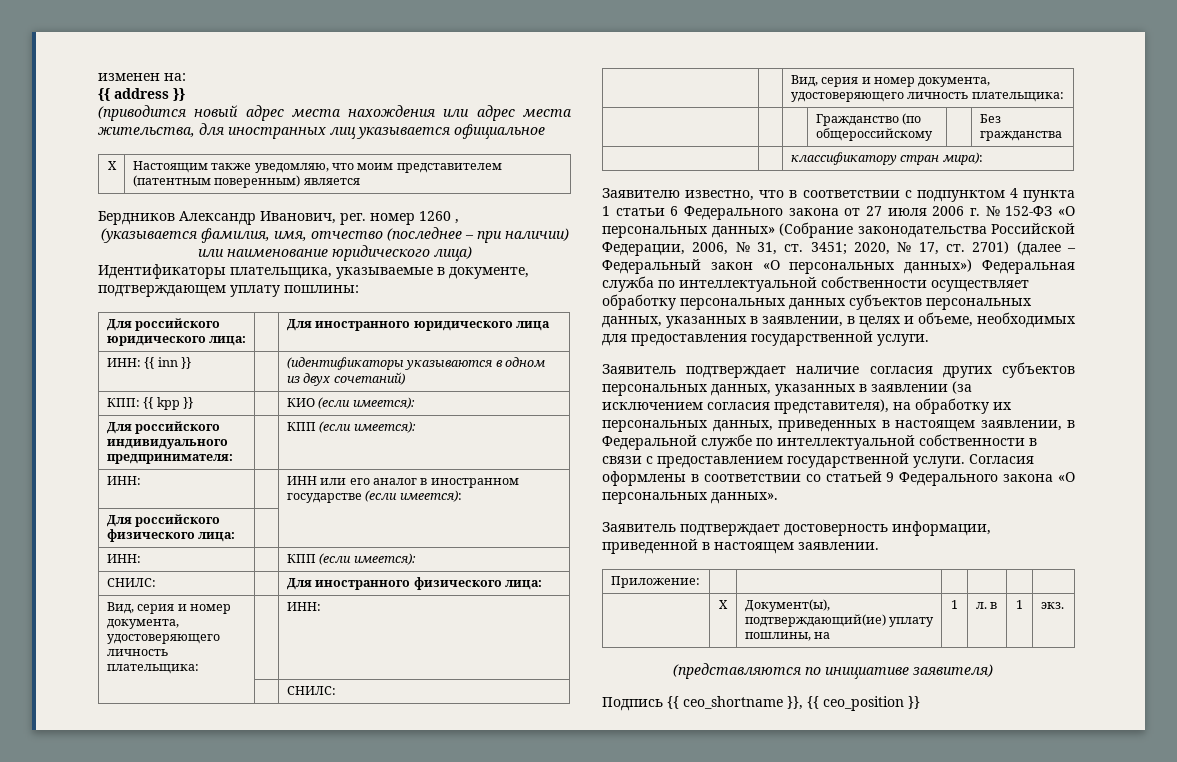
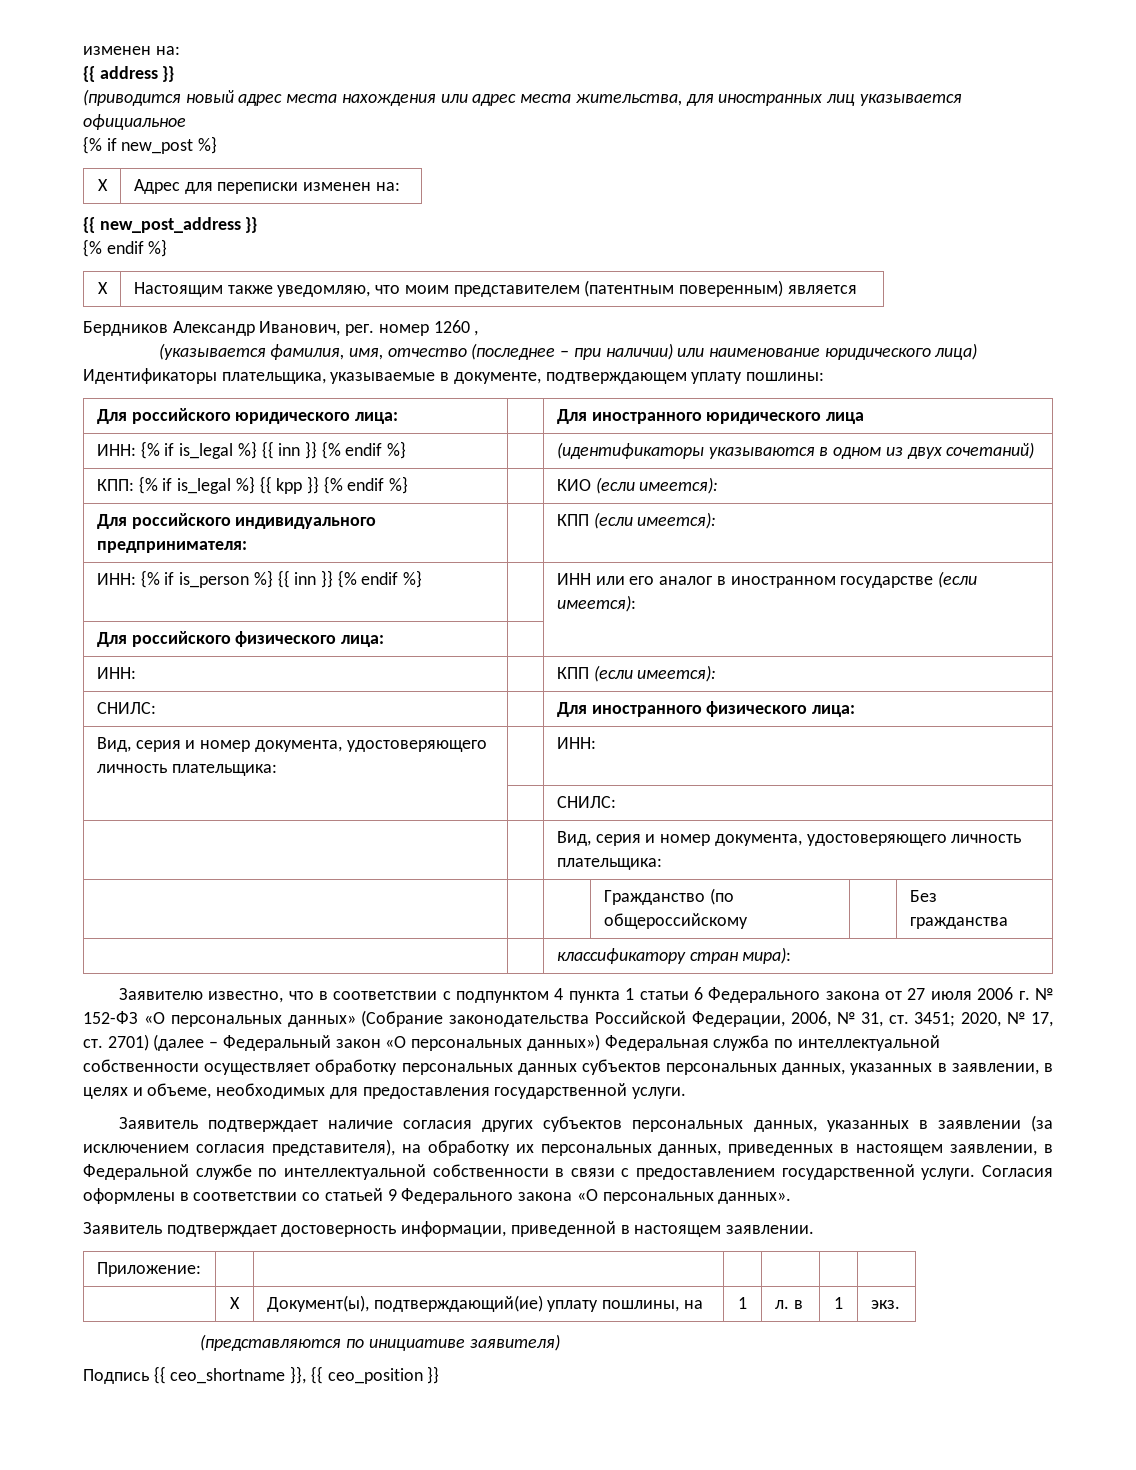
+ {% if new_post %}
+ Х | Адрес для переписки изменен на:
+ {{ new_post_address }}
+ {% endif %}
- ИНН: {{ inn }} | | (идентификаторы указываются в одном из двух сочетаний)
+ ИНН: {% if is_legal %} {{ inn }} {% endif %} | | (идентификаторы указываются в одном из двух сочетаний)
- КПП: {{ kpp }} | | КИО (если имеется):
+ КПП: {% if is_legal %} {{ kpp }} {% endif %} | | КИО (если имеется):
- ИНН: | | ИНН или его аналог в иностранном государстве (если имеется):
+ ИНН: {% if is_person %} {{ inn }} {% endif %} | | ИНН или его аналог в иностранном государстве (если имеется):

